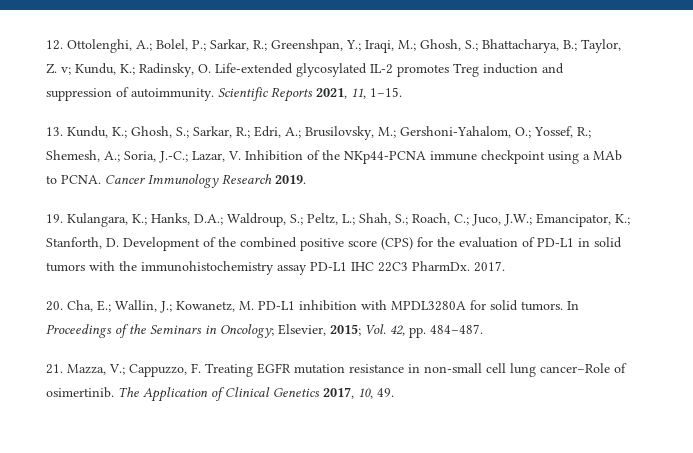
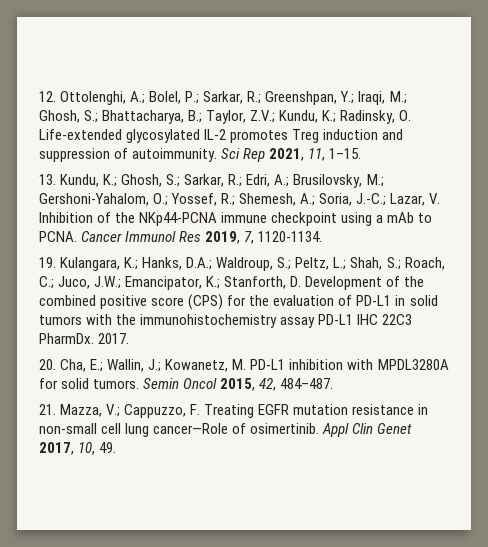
- 12. Ottolenghi, A.; Bolel, P.; Sarkar, R.; Greenshpan, Y.; Iraqi, M.; Ghosh, S.; Bhattacharya, B.; Taylor, Z. v; Kundu, K.; Radinsky, O. Life-extended glycosylated IL-2 promotes Treg induction and suppression of autoimmunity.
+ 12. Ottolenghi, A.; Bolel, P.; Sarkar, R.; Greenshpan, Y.; Iraqi, M.; Ghosh, S.; Bhattacharya, B.; Taylor, Z.V.; Kundu, K.; Radinsky, O. Life-extended glycosylated IL-2 promotes Treg induction and suppression of autoimmunity.
- Scientific Reports 2021, 11, 1–15.
+ Sci Rep 2021, 11, 1–15.
- 13. Kundu, K.; Ghosh, S.; Sarkar, R.; Edri, A.; Brusilovsky, M.; Gershoni-Yahalom, O.; Yossef, R.; Shemesh, A.; Soria, J.-C.; Lazar, V. Inhibition of the NKp44-PCNA immune checkpoint using a MAb to PCNA.
+ 13. Kundu, K.; Ghosh, S.; Sarkar, R.; Edri, A.; Brusilovsky, M.; Gershoni-Yahalom, O.; Yossef, R.; Shemesh, A.; Soria, J.-C.; Lazar, V. Inhibition of the NKp44-PCNA immune checkpoint using a mAb to PCNA.
- Cancer Immunology Research 2019.
+ Cancer Immunol Res 2019, 7, 1120-1134.
- In Proceedings of the Seminars in Oncology; Elsevier, 2015; Vol. 42, pp. 484–487.
+ Semin Oncol 2015, 42, 484–487.
- 21. Mazza, V.; Cappuzzo, F. Treating EGFR mutation resistance in non-small cell lung cancer–Role of osimertinib.
+ 21. Mazza, V.; Cappuzzo, F. Treating EGFR mutation resistance in non-small cell lung cancer—Role of osimertinib.
- The Application of Clinical Genetics 2017, 10, 49.
+ Appl Clin Genet 2017, 10, 49.

